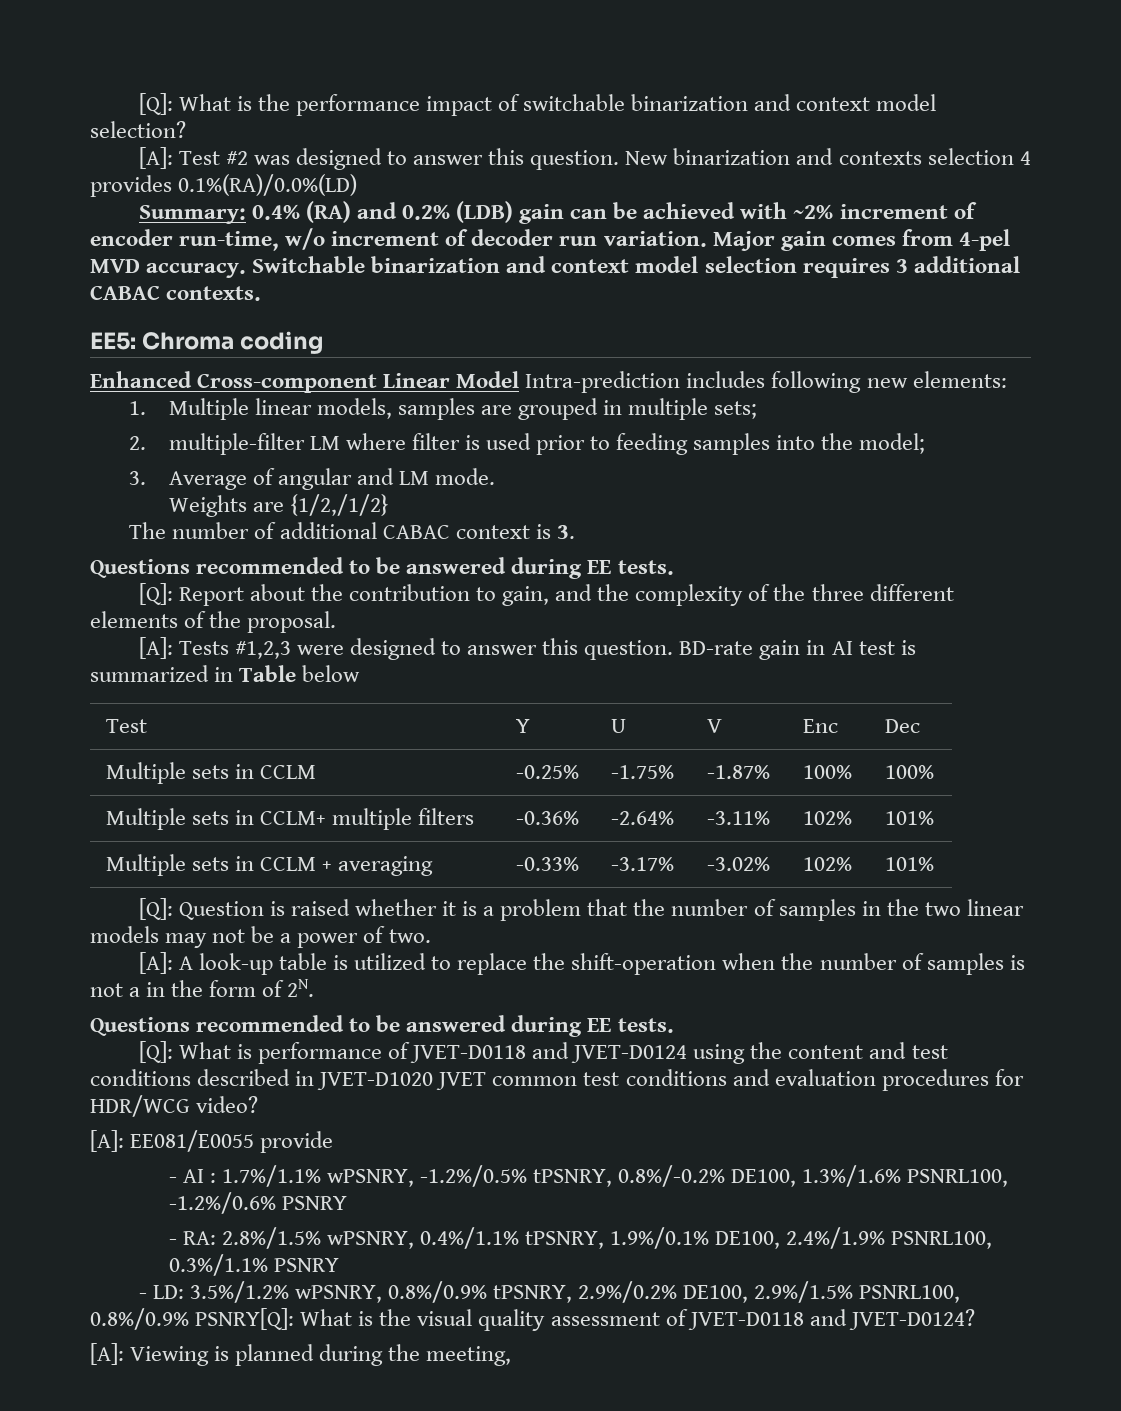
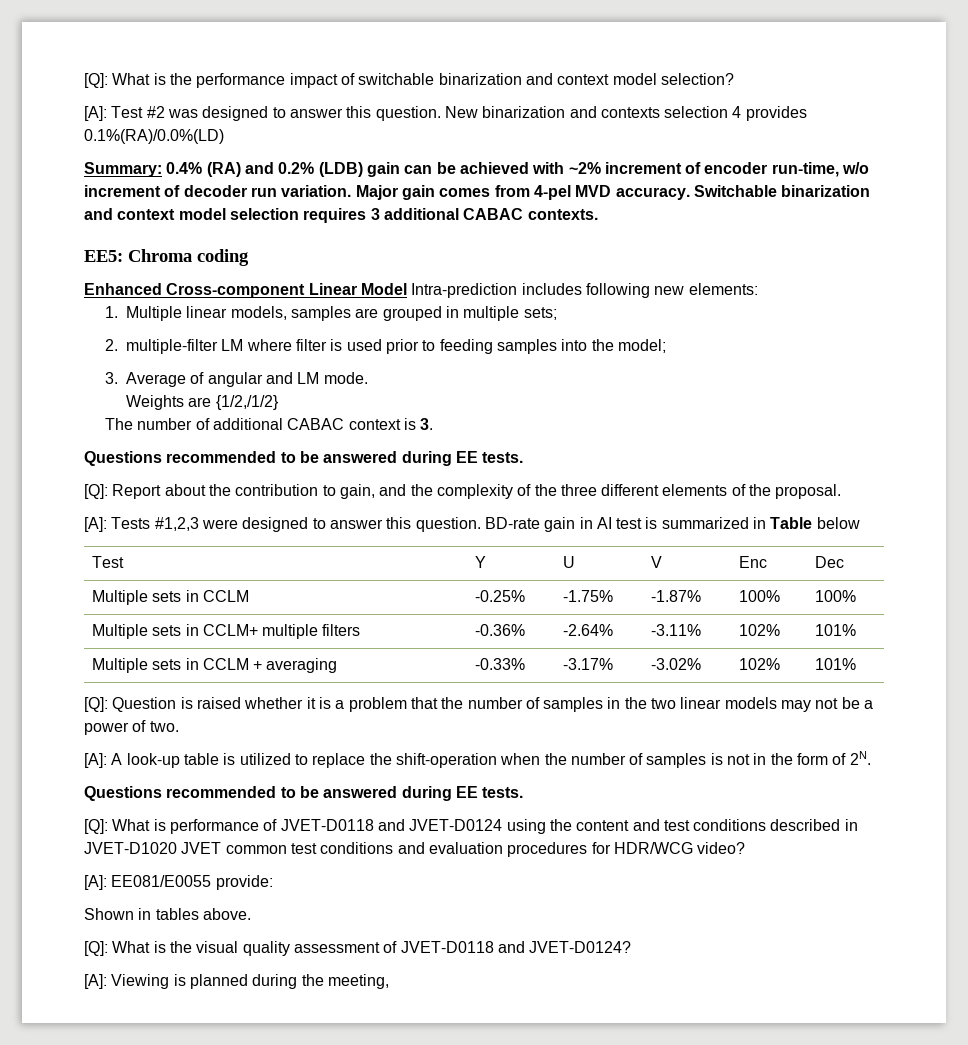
- [A]: A look-up table is utilized to replace the shift-operation when the number of samples is not a in the form of 2N.
+ [A]: A look-up table is utilized to replace the shift-operation when the number of samples is not in the form of 2N.
- [A]: EE081/E0055 provide
- - AI : 1.7%/1.1% wPSNRY, -1.2%/0.5% tPSNRY, 0.8%/-0.2% DE100, 1.3%/1.6% PSNRL100, -1.2%/0.6% PSNRY
- - RA: 2.8%/1.5% wPSNRY, 0.4%/1.1% tPSNRY, 1.9%/0.1% DE100, 2.4%/1.9% PSNRL100, 0.3%/1.1% PSNRY
- - LD: 3.5%/1.2% wPSNRY, 0.8%/0.9% tPSNRY, 2.9%/0.2% DE100, 2.9%/1.5% PSNRL100, 0.8%/0.9% PSNRY[Q]: What is the visual quality assessment of JVET-D0118 and JVET-D0124?
+ [A]: EE081/E0055 provide:
+ Shown in tables above.
+ [Q]: What is the visual quality assessment of JVET-D0118 and JVET-D0124?

